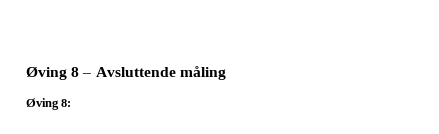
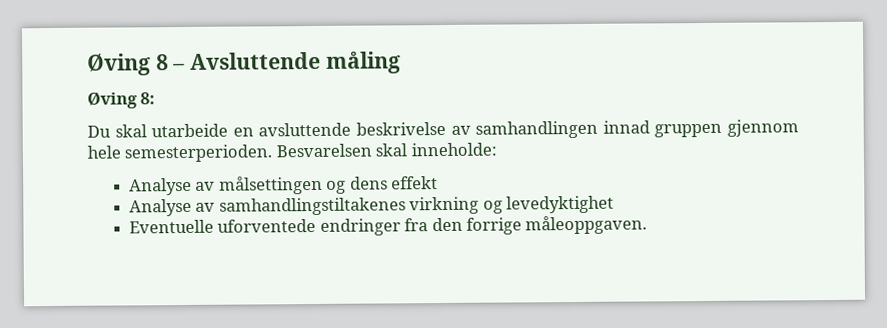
+ Du skal utarbeide en avsluttende beskrivelse av samhandlingen innad gruppen gjennom hele semesterperioden. Besvarelsen skal inneholde:
+ Analyse av målsettingen og dens effekt
+ Analyse av samhandlingstiltakenes virkning og levedyktighet
+ Eventuelle uforventede endringer fra den forrige måleoppgaven.

